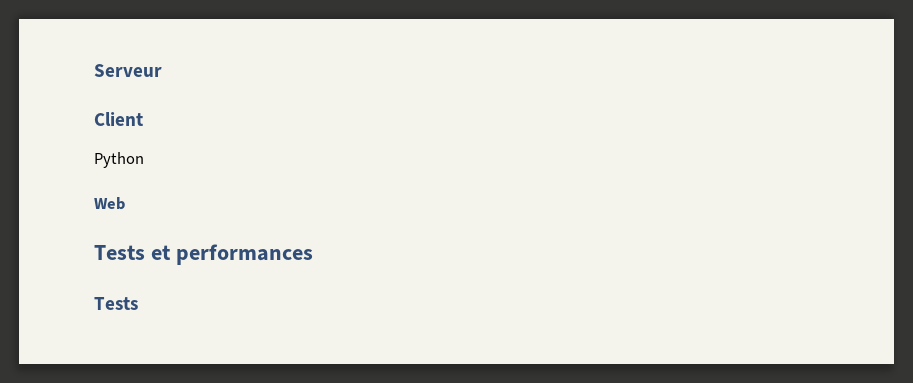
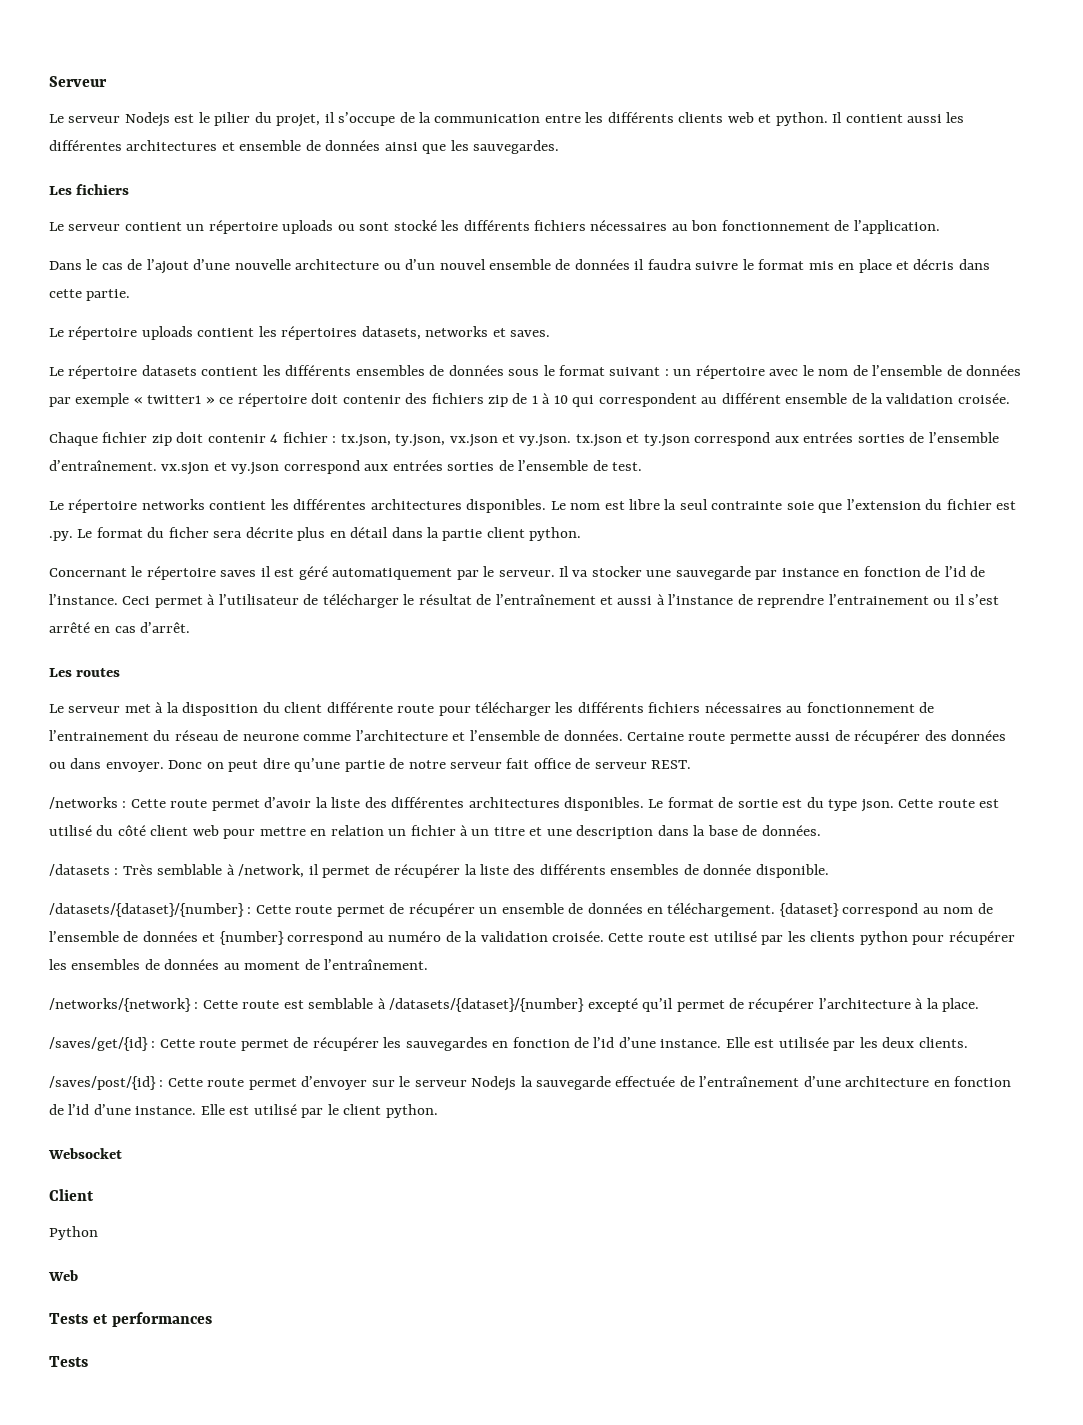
+ Le serveur Nodejs est le pilier du projet, il s’occupe de la communication entre les différents clients web et python. Il contient aussi les différentes architectures et ensemble de données ainsi que les sauvegardes.
+ Les fichiers
+ Le serveur contient un répertoire uploads ou sont stocké les différents fichiers nécessaires au bon fonctionnement de l’application.
+ Dans le cas de l’ajout d’une nouvelle architecture ou d’un nouvel ensemble de données il faudra suivre le format mis en place et décris dans cette partie.
+ Le répertoire uploads contient les répertoires datasets, networks et saves.
+ Le répertoire datasets contient les différents ensembles de données sous le format suivant : un répertoire avec le nom de l’ensemble de données par exemple « twitter1 » ce répertoire doit contenir des fichiers zip de 1 à 10 qui correspondent au différent ensemble de la validation croisée.
+ Chaque fichier zip doit contenir 4 fichier : tx.json, ty.json, vx.json et vy.json. tx.json et ty.json correspond aux entrées sorties de l’ensemble d’entraînement. vx.sjon et vy.json correspond aux entrées sorties de l’ensemble de test.
+ Le répertoire networks contient les différentes architectures disponibles. Le nom est libre la seul contrainte soie que l’extension du fichier est .py. Le format du ficher sera décrite plus en détail dans la partie client python.
+ Concernant le répertoire saves il est géré automatiquement par le serveur. Il va stocker une sauvegarde par instance en fonction de l’id de l’instance. Ceci permet à l’utilisateur de télécharger le résultat de l’entraînement et aussi à l’instance de reprendre l’entrainement ou il s’est arrêté en cas d’arrêt.
+ Les routes
+ Le serveur met à la disposition du client différente route pour télécharger les différents fichiers nécessaires au fonctionnement de l’entrainement du réseau de neurone comme l’architecture et l’ensemble de données. Certaine route permette aussi de récupérer des données ou dans envoyer. Donc on peut dire qu’une partie de notre serveur fait office de serveur REST.
+ /networks : Cette route permet d’avoir la liste des différentes architectures disponibles. Le format de sortie est du type json. Cette route est utilisé du côté client web pour mettre en relation un fichier à un titre et une description dans la base de données.
+ /datasets : Très semblable à /network, il permet de récupérer la liste des différents ensembles de donnée disponible.
+ /datasets/{dataset}/{number} : Cette route permet de récupérer un ensemble de données en téléchargement. {dataset} correspond au nom de l’ensemble de données et {number} correspond au numéro de la validation croisée. Cette route est utilisé par les clients python pour récupérer les ensembles de données au moment de l’entraînement.
+ /networks/{network} : Cette route est semblable à /datasets/{dataset}/{number} excepté qu’il permet de récupérer l’architecture à la place.
+ /saves/get/{id} : Cette route permet de récupérer les sauvegardes en fonction de l’id d’une instance. Elle est utilisée par les deux clients.
+ /saves/post/{id} : Cette route permet d’envoyer sur le serveur Nodejs la sauvegarde effectuée de l’entraînement d’une architecture en fonction de l’id d’une instance. Elle est utilisé par le client python.
+ Websocket

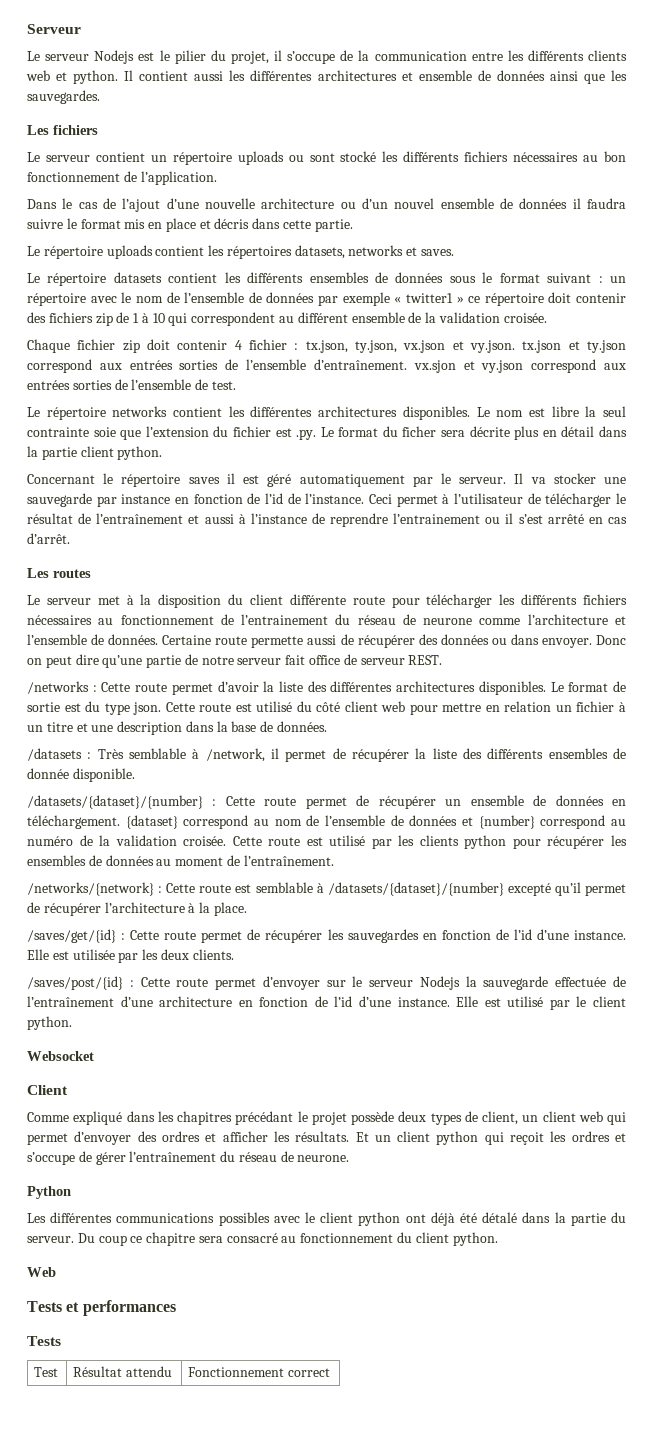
+ Comme expliqué dans les chapitres précédant le projet possède deux types de client, un client web qui permet d’envoyer des ordres et afficher les résultats. Et un client python qui reçoit les ordres et s’occupe de gérer l’entraînement du réseau de neurone.
  Python
+ Les différentes communications possibles avec le client python ont déjà été détalé dans la partie du serveur. Du coup ce chapitre sera consacré au fonctionnement du client python.
+ Test | Résultat attendu | Fonctionnement correct

